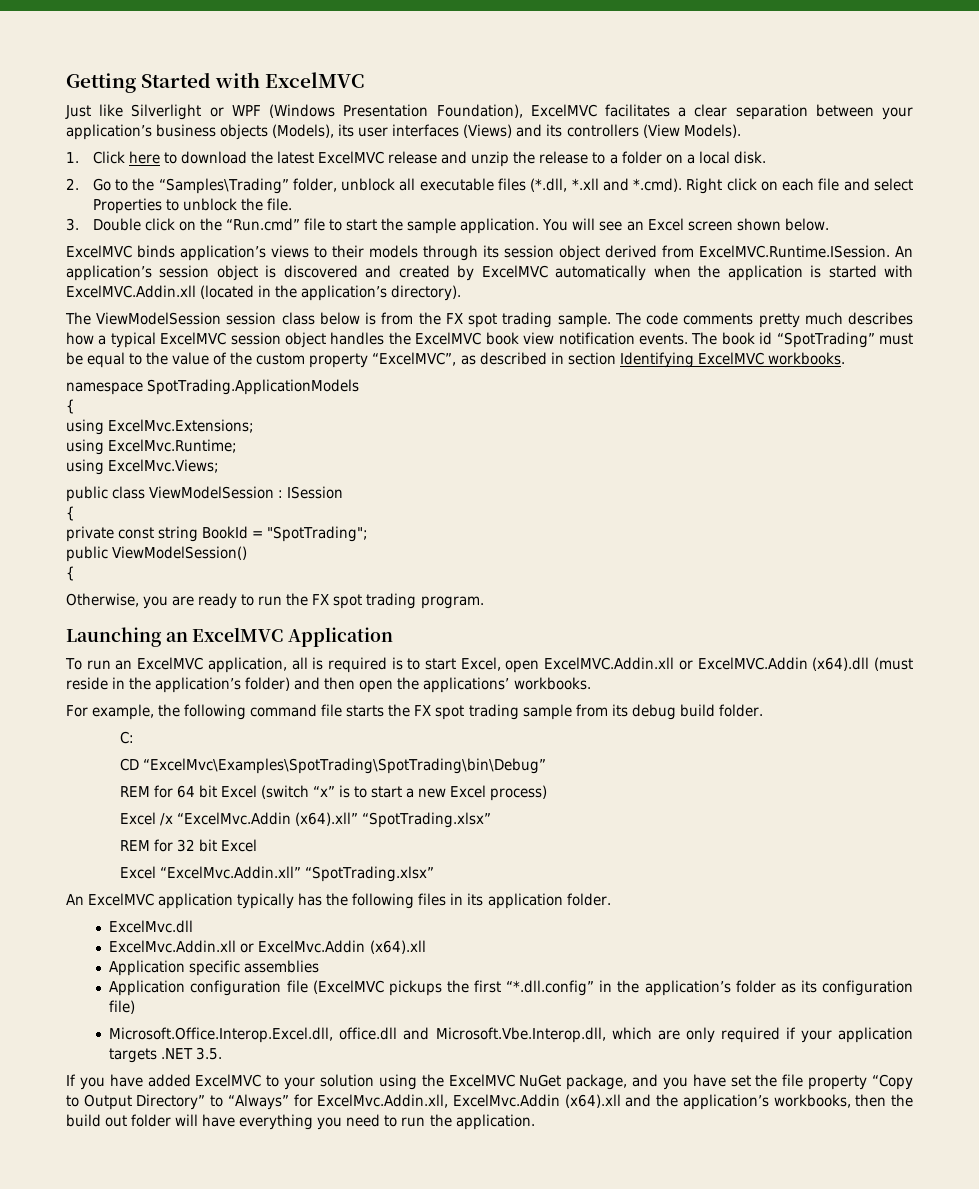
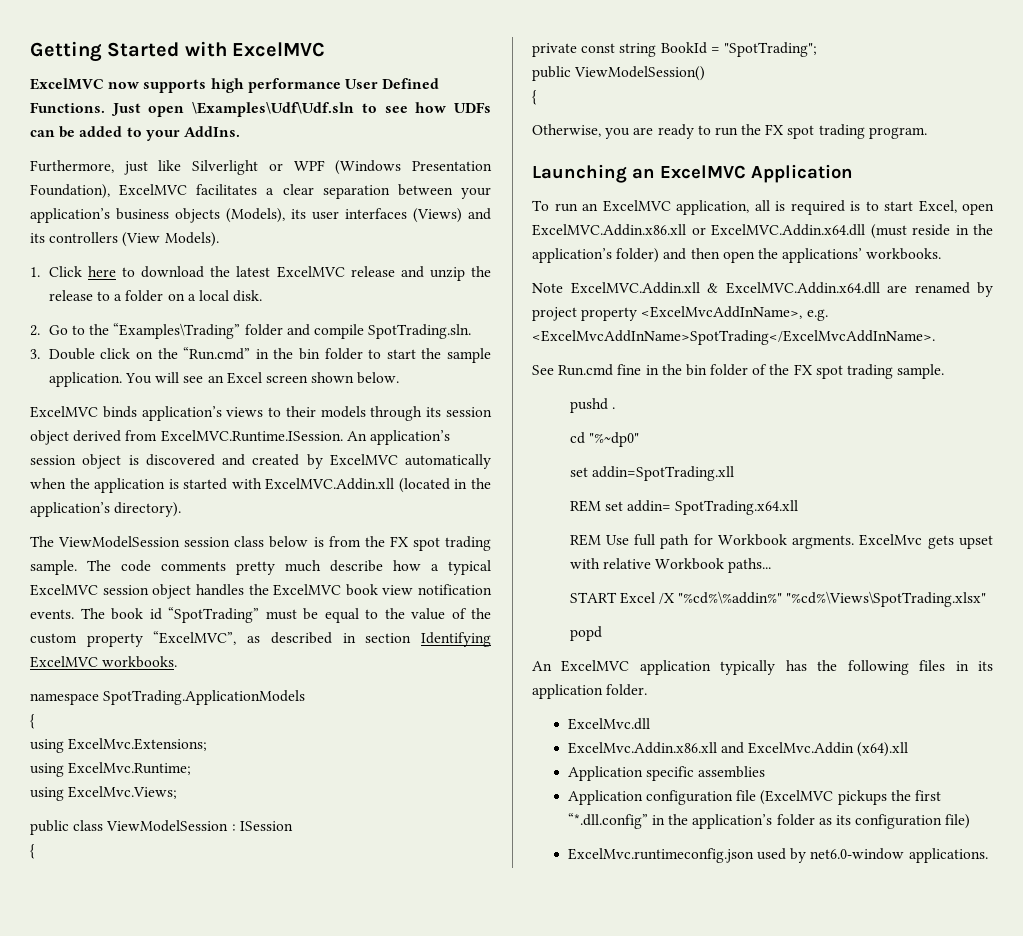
- Just like Silverlight or WPF (Windows Presentation Foundation), ExcelMVC facilitates a clear separation between your application’s business objects (Models), its user interfaces (Views) and its controllers (View Models).
+ ExcelMVC now supports high performance User Defined Functions. Just open \Examples\Udf\Udf.sln to see how UDFs can be added to your AddIns.
+ Furthermore, just like Silverlight or WPF (Windows Presentation Foundation), ExcelMVC facilitates a clear separation between your application’s business objects (Models), its user interfaces (Views) and its controllers (View Models).
- 2. Go to the “Samples\Trading” folder, unblock all executable files (*.dll, *.xll and *.cmd). Right click on each file and select Properties to unblock the file.
+ 2. Go to the “Examples\Trading” folder and compile SpotTrading.sln.
- 3. Double click on the “Run.cmd” file to start the sample application.
+ 3. Double click on the “Run.cmd” in the bin folder to start the sample application.
- The code comments pretty much describes how a typical ExcelMVC session object handles the ExcelMVC book view notification events.
+ The code comments pretty much describe how a typical ExcelMVC session object handles the ExcelMVC book view notification events.
- To run an ExcelMVC application, all is required is to start Excel, open ExcelMVC.Addin.xll or ExcelMVC.Addin (x64).dll (must reside in the application’s folder) and then open the applications’ workbooks.
+ To run an ExcelMVC application, all is required is to start Excel, open ExcelMVC.Addin.x86.xll or ExcelMVC.Addin.x64.dll (must reside in the application’s folder) and then open the applications’ workbooks.
- For example, the following command file starts the FX spot trading sample from its debug build folder.
- C:
- CD “ExcelMvc\Examples\SpotTrading\SpotTrading\bin\Debug”
- REM for 64 bit Excel (switch “x” is to start a new Excel process)
- Excel /x “ExcelMvc.Addin (x64).xll” “SpotTrading.xlsx”
- REM for 32 bit Excel
- Excel “ExcelMvc.Addin.xll” “SpotTrading.xlsx”
+ Note ExcelMVC.Addin.xll & ExcelMVC.Addin.x64.dll are renamed by project property <ExcelMvcAddInName>, e.g. <ExcelMvcAddInName>SpotTrading</ExcelMvcAddInName>.
+ See Run.cmd fine in the bin folder of the FX spot trading sample.
+ pushd .
+ cd "%~dp0"
+ set addin=SpotTrading.xll
+ REM set addin= SpotTrading.x64.xll
+ REM Use full path for Workbook argments. ExcelMvc gets upset with relative Workbook paths...
+ START Excel /X "%cd%\%addin%" "%cd%\Views\SpotTrading.xlsx"
+ popd
- ExcelMvc.Addin.xll or ExcelMvc.Addin (x64).xll
+ ExcelMvc.Addin.x86.xll and ExcelMvc.Addin (x64).xll
- Microsoft.Office.Interop.Excel.dll, office.dll and Microsoft.Vbe.Interop.dll, which are only required if your application targets .NET 3.5.
- If you have added ExcelMVC to your solution using the ExcelMVC NuGet package, and you have set the file property “Copy to Output Directory” to “Always” for ExcelMvc.Addin.xll, ExcelMvc.Addin (x64).xll and the application’s workbooks, then the build out folder will have everything you need to run the application.
+ ExcelMvc.runtimeconfig.json used by net6.0-window applications.

